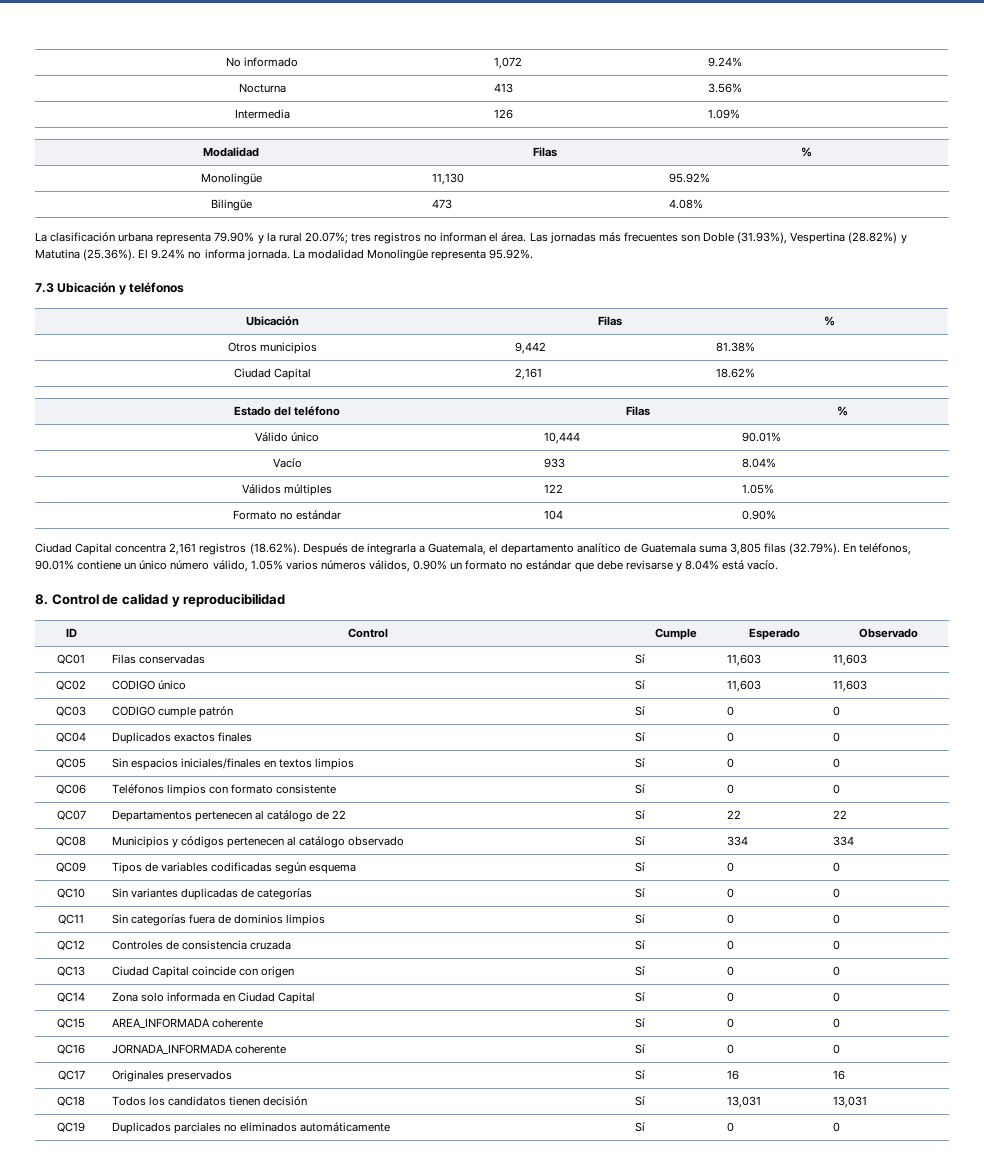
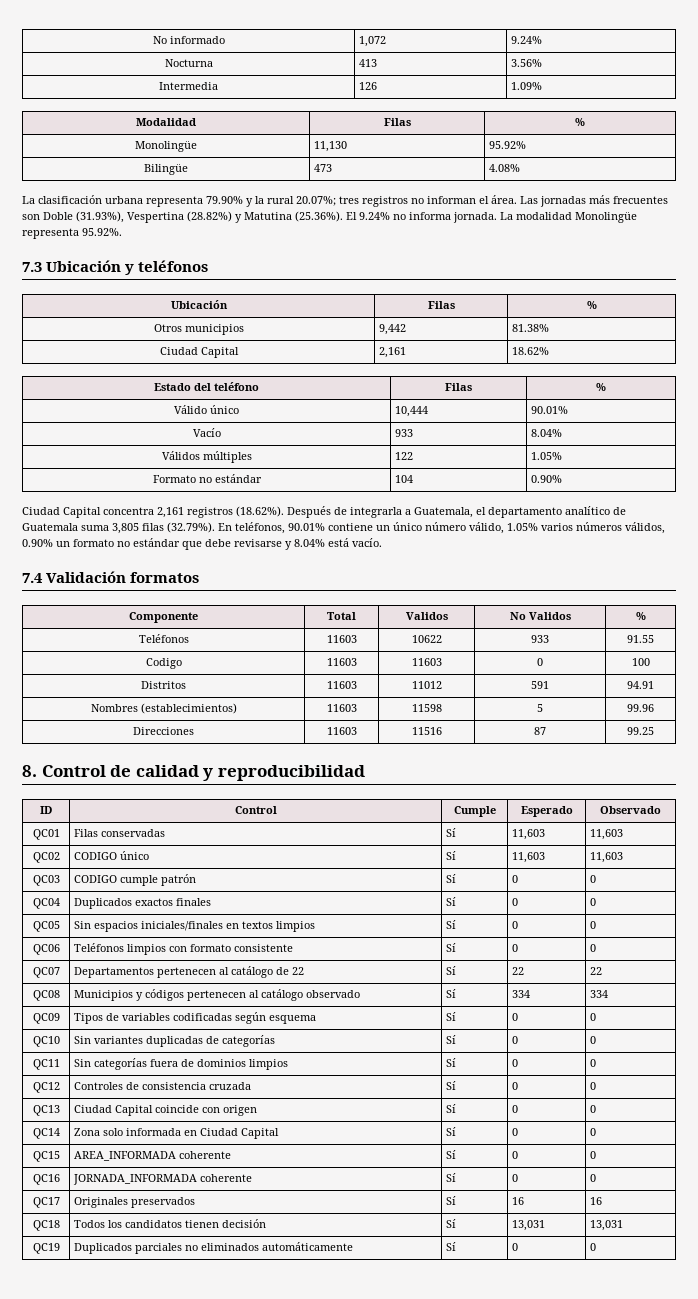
+ 7.4 Validación formatos
+ Componente | Total | Validos | No Validos | %
+ Teléfonos | 11603 | 10622 | 933 | 91.55
+ Codigo | 11603 | 11603 | 0 | 100
+ Distritos | 11603 | 11012 | 591 | 94.91
+ Nombres (establecimientos) | 11603 | 11598 | 5 | 99.96
+ Direcciones | 11603 | 11516 | 87 | 99.25

